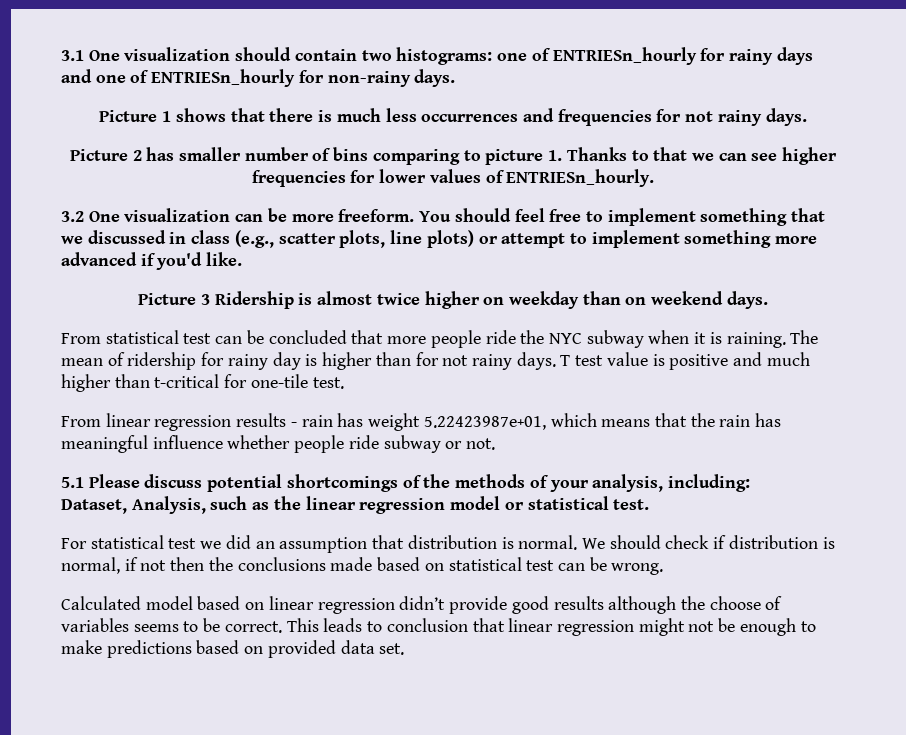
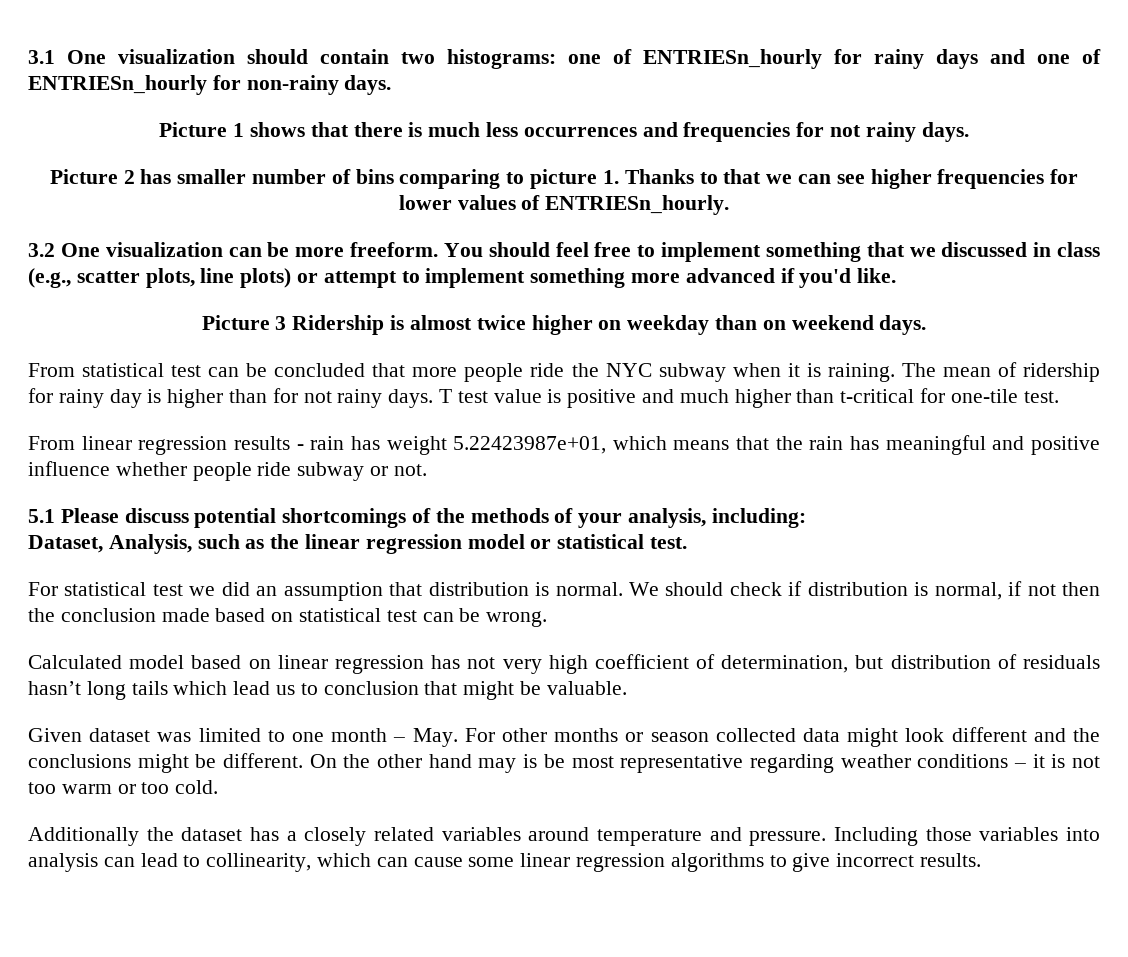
- From linear regression results - rain has weight 5.22423987e+01, which means that the rain has meaningful influence whether people ride subway or not.
+ From linear regression results - rain has weight 5.22423987e+01, which means that the rain has meaningful and positive influence whether people ride subway or not.
- We should check if distribution is normal, if not then the conclusions made based on statistical test can be wrong.
+ We should check if distribution is normal, if not then the conclusion made based on statistical test can be wrong.
- Calculated model based on linear regression didn’t provide good results although the choose of variables seems to be correct. This leads to conclusion that linear regression might not be enough to make predictions based on provided data set.
+ Calculated model based on linear regression has not very high coefficient of determination, but distribution of residuals hasn’t long tails which lead us to conclusion that might be valuable.
+ Given dataset was limited to one month – May. For other months or season collected data might look different and the conclusions might be different. On the other hand may is be most representative regarding weather conditions – it is not too warm or too cold.
+ Additionally the dataset has a closely related variables around temperature and pressure. Including those variables into analysis can lead to collinearity, which can cause some linear regression algorithms to give incorrect results.

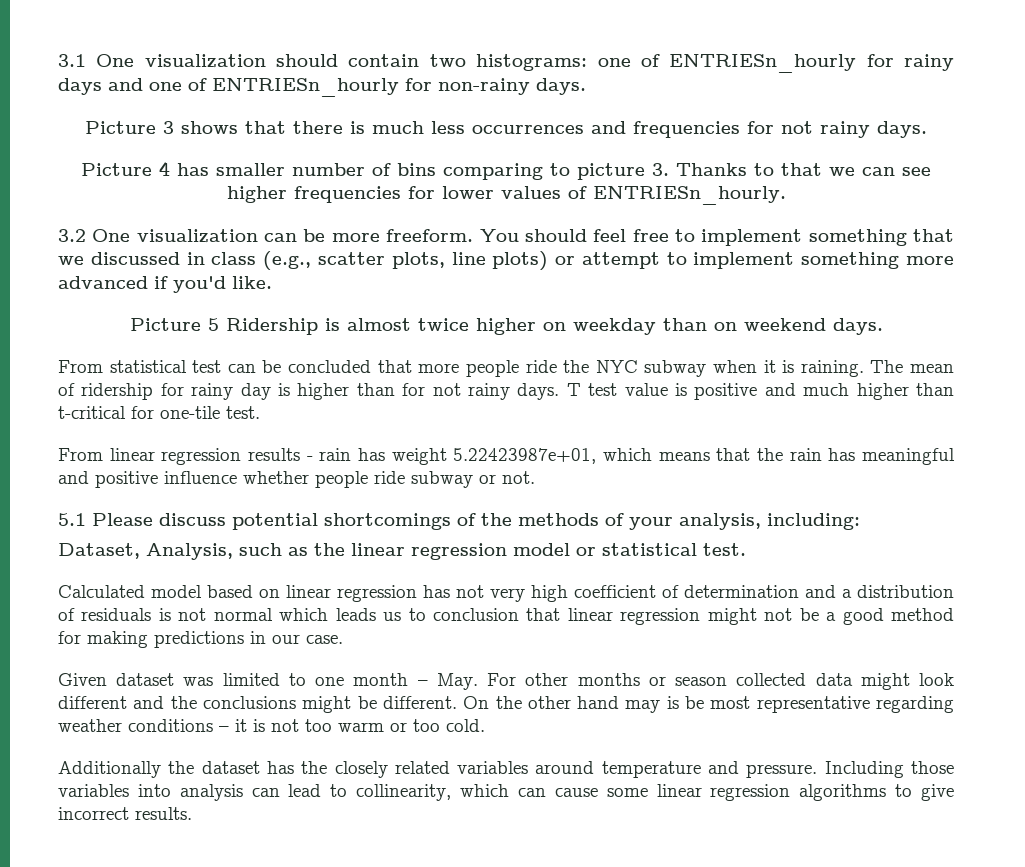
- Picture 1 shows that there is much less occurrences and frequencies for not rainy days.
+ Picture 3 shows that there is much less occurrences and frequencies for not rainy days.
- Picture 2 has smaller number of bins comparing to picture 1. Thanks to that we can see higher frequencies for lower values of ENTRIESn_hourly.
+ Picture 4 has smaller number of bins comparing to picture 3. Thanks to that we can see higher frequencies for lower values of ENTRIESn_hourly.
- Picture 3 Ridership is almost twice higher on weekday than on weekend days.
+ Picture 5 Ridership is almost twice higher on weekday than on weekend days.
- For statistical test we did an assumption that distribution is normal. We should check if distribution is normal, if not then the conclusion made based on statistical test can be wrong.
- Calculated model based on linear regression has not very high coefficient of determination, but distribution of residuals hasn’t long tails which lead us to conclusion that might be valuable.
+ Calculated model based on linear regression has not very high coefficient of determination and a distribution of residuals is not normal which leads us to conclusion that linear regression might not be a good method for making predictions in our case.
- Additionally the dataset has a closely related variables around temperature and pressure.
+ Additionally the dataset has the closely related variables around temperature and pressure.

